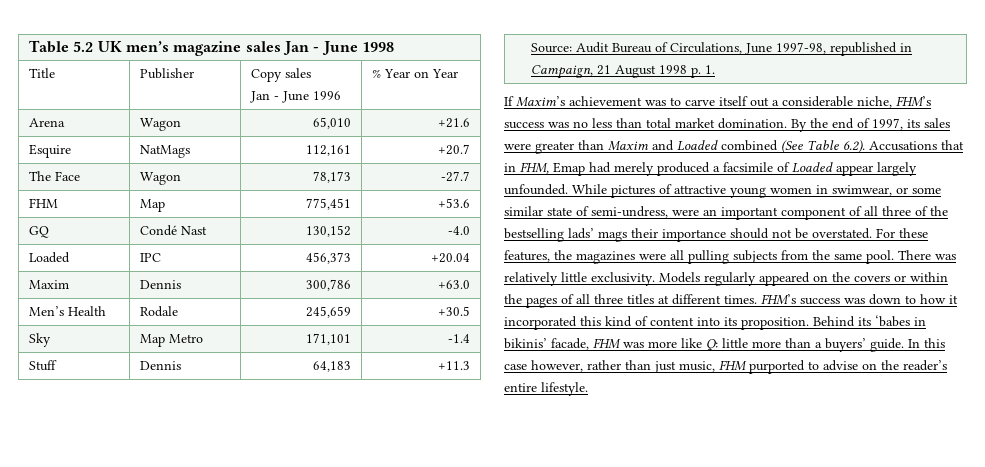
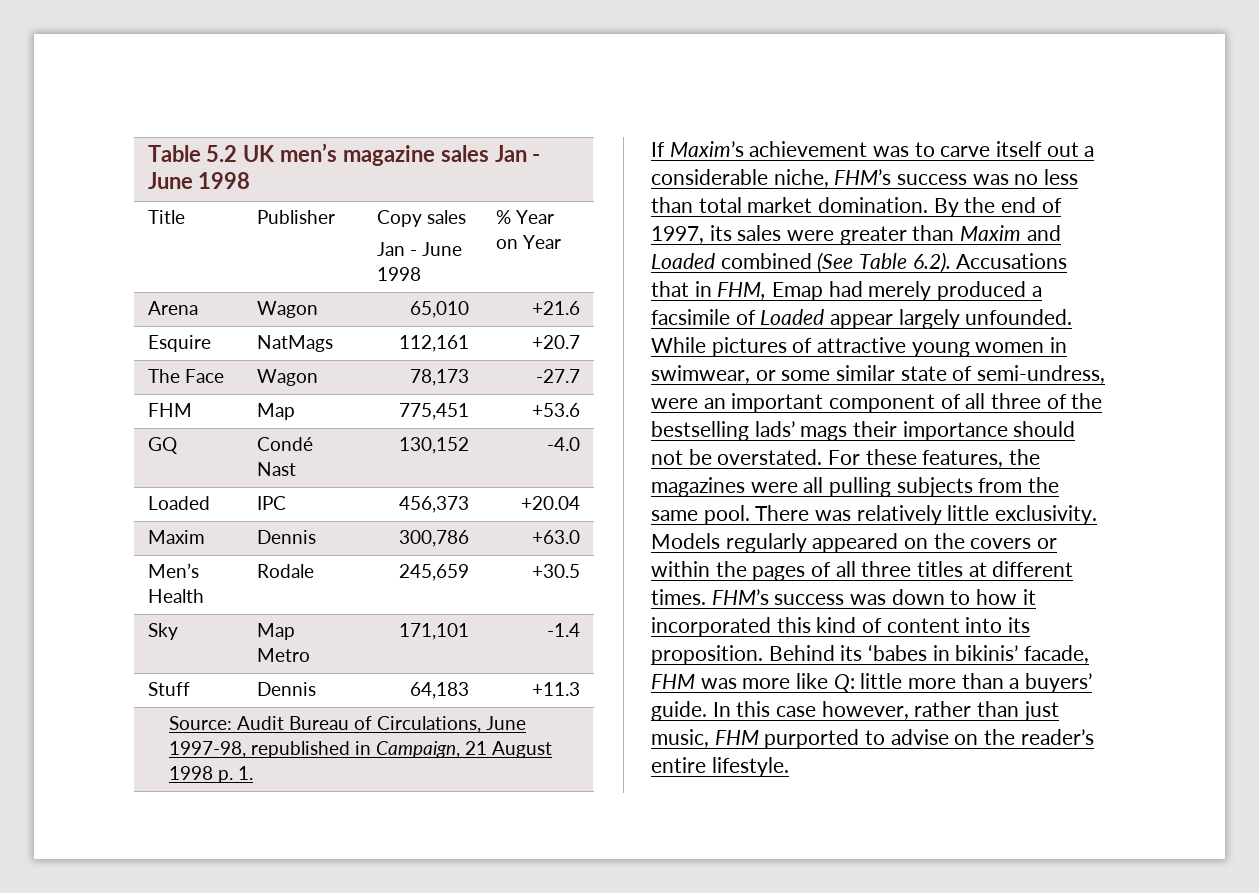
  Title | Publisher | Copy sales
- Jan - June 1996 | % Year on Year
+ Jan - June 1998 | % Year on Year

